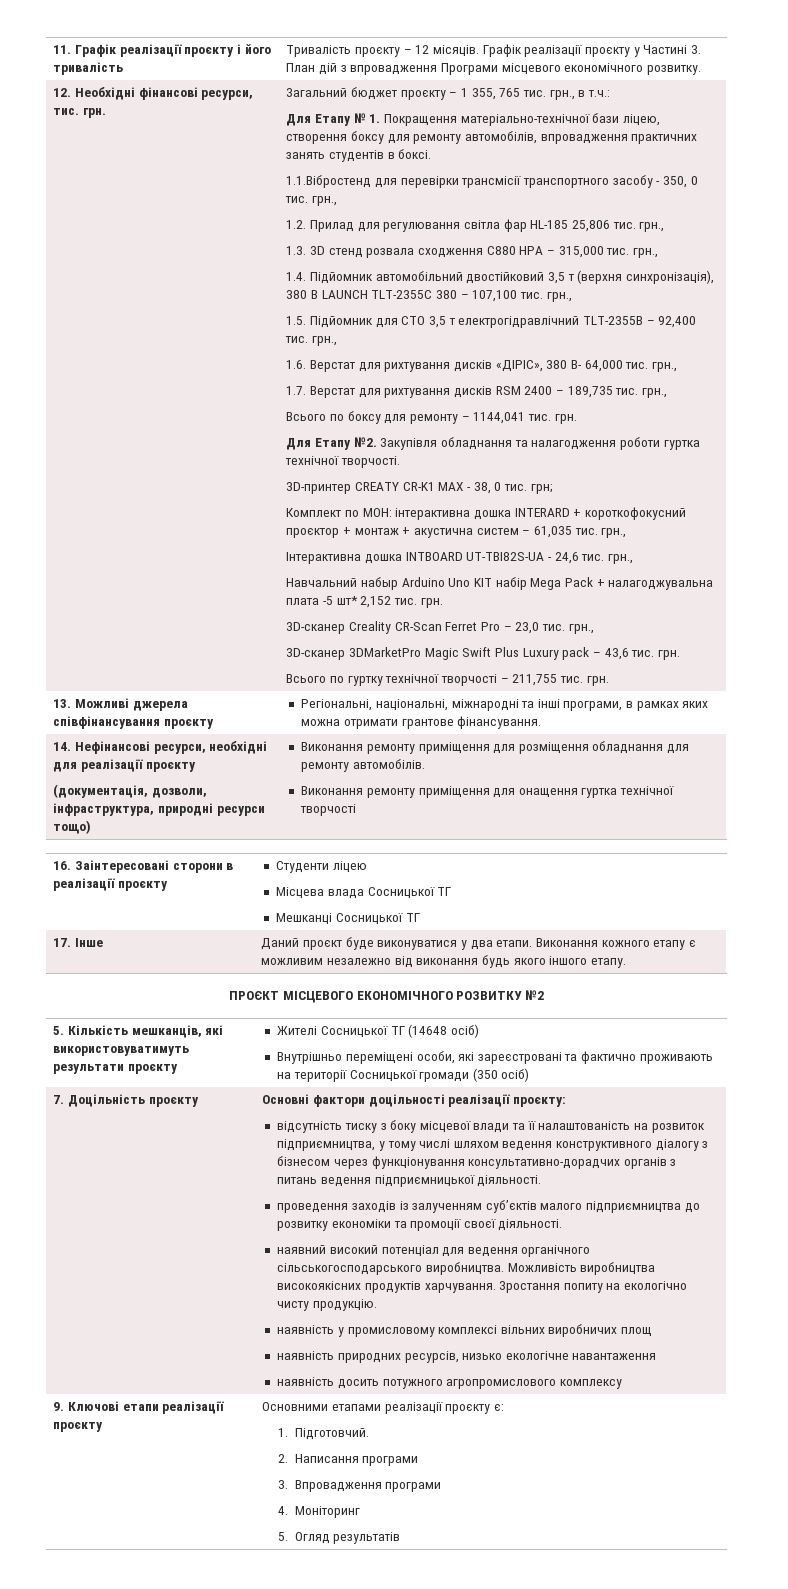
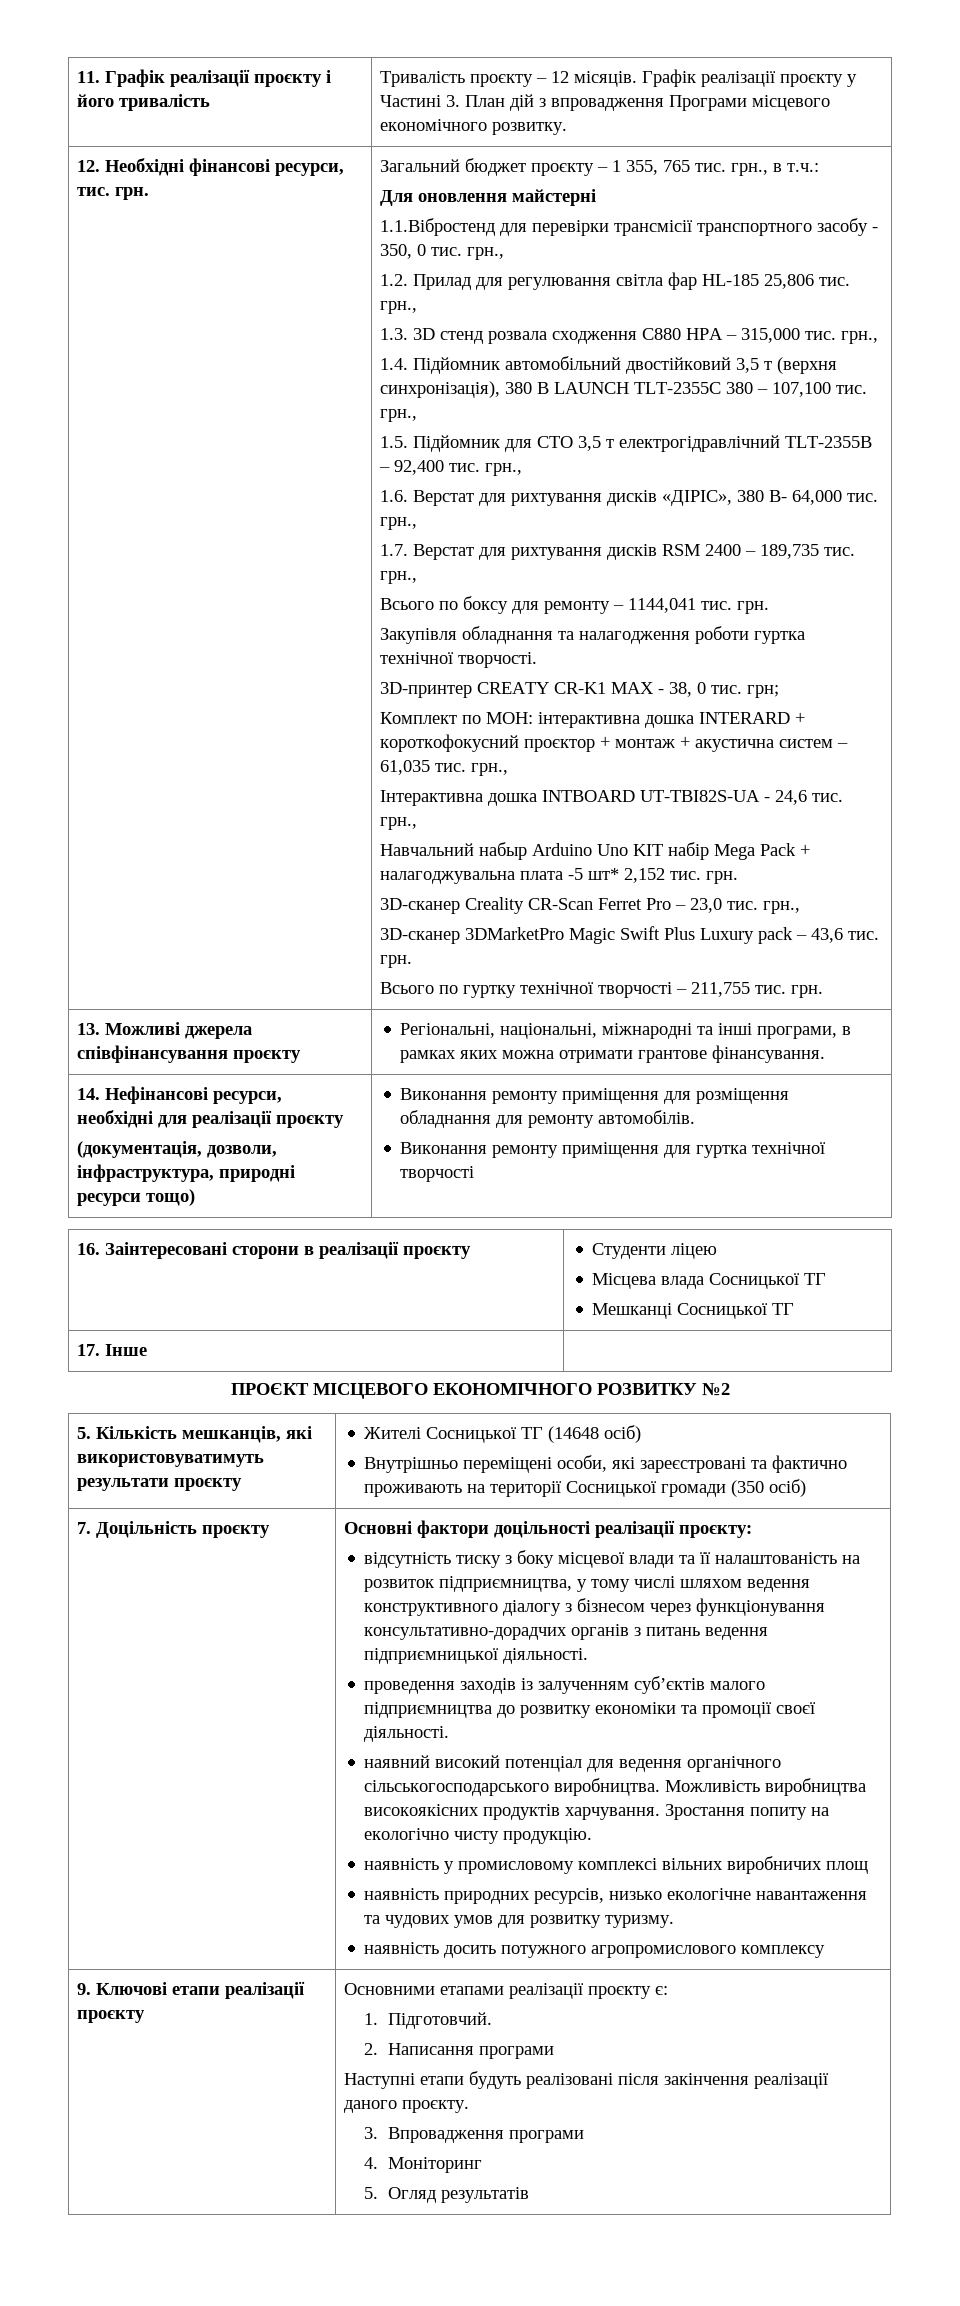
- Для Етапу № 1. Покращення матеріально-технічної бази ліцею, створення боксу для ремонту автомобілів, впровадження практичних занять студентів в боксі.
+ Для оновлення майстерні
- Для Етапу №2.
  14. Нефінансові ресурси, необхідні для реалізації проєкту
  (документація, дозволи, інфраструктура, природні ресурси тощо) | Виконання ремонту приміщення для розміщення обладнання для ремонту автомобілів.
- Виконання ремонту приміщення для онащення гуртка технічної творчості
+ Виконання ремонту приміщення для гуртка технічної творчості
- 17. Інше | Даний проєкт буде виконуватися у два етапи. Виконання кожного етапу є можливим незалежно від виконання будь якого іншого етапу.
+ 17. Інше |
- наявність природних ресурсів, низько екологічне навантаження
+ наявність природних ресурсів, низько екологічне навантаження та чудових умов для розвитку туризму.
  9. Ключові етапи реалізації проєкту | Основними етапами реалізації проєкту є:
  1. Підготовчий.
  2. Написання програми
+ Наступні етапи будуть реалізовані після закінчення реалізації даного проєкту.

